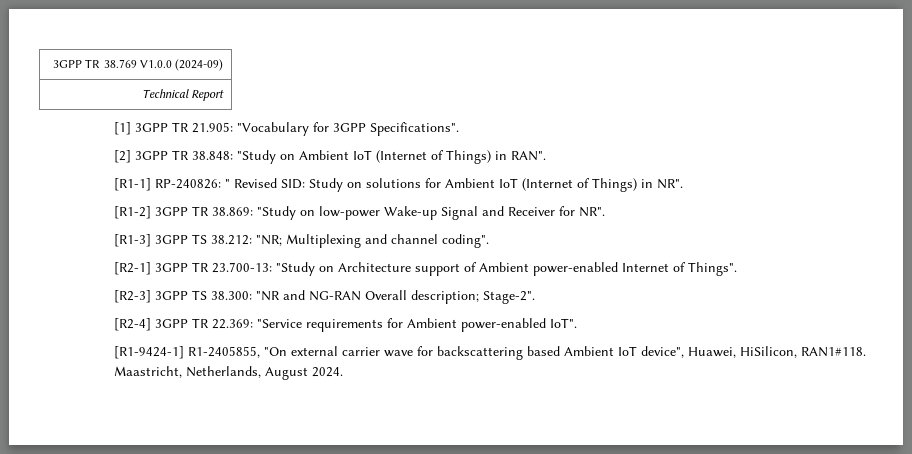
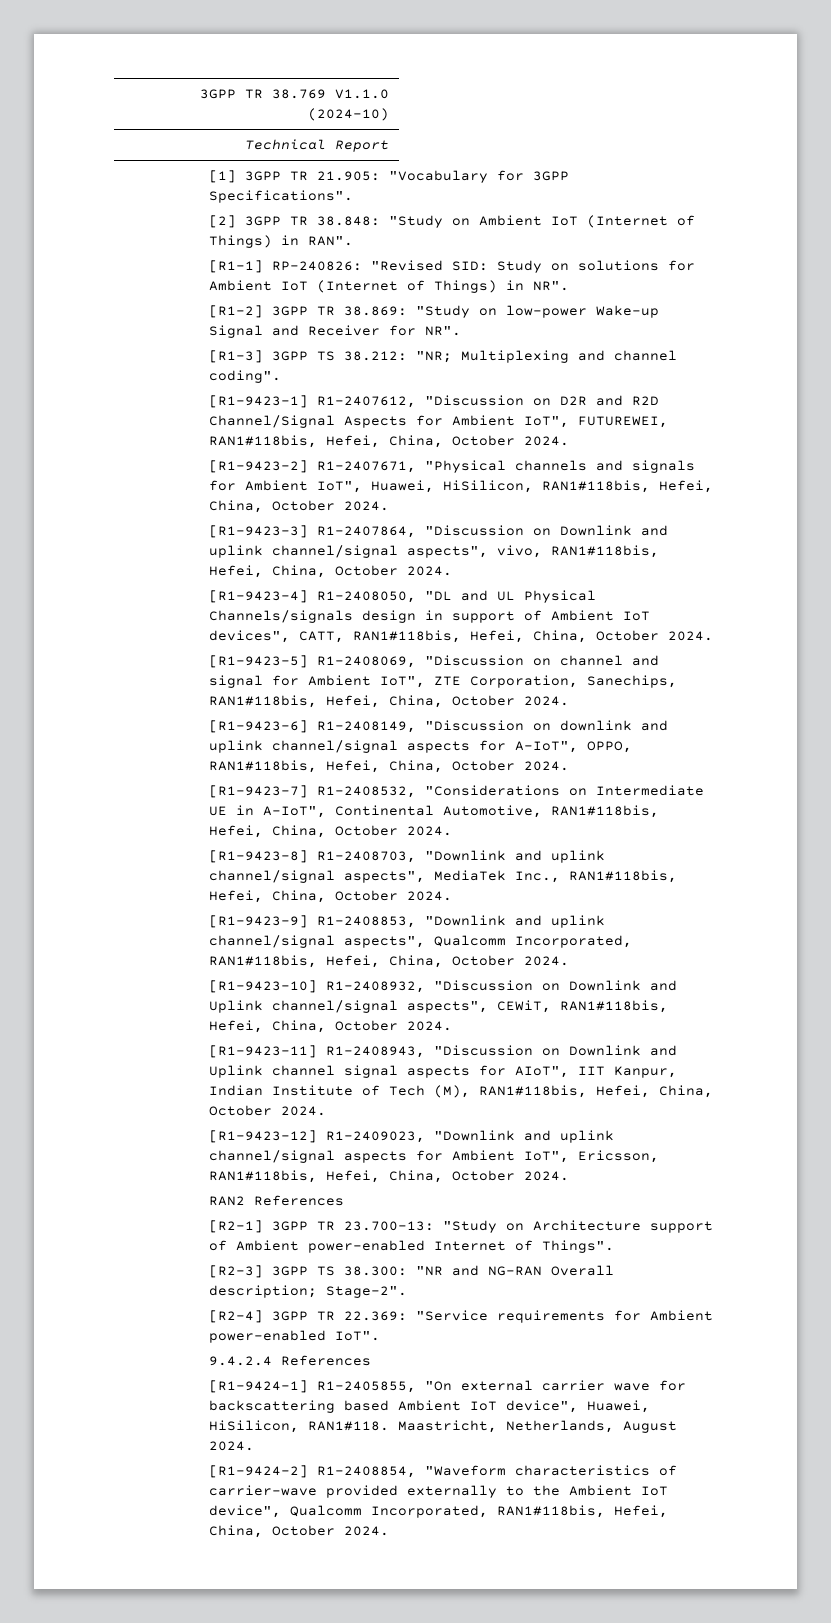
- 3GPP TR 38.769 V1.0.0 (2024-09)
+ 3GPP TR 38.769 V1.1.0 (2024-10)
- [R1-1] RP-240826: " Revised SID: Study on solutions for Ambient IoT (Internet of Things) in NR".
+ [R1-1] RP-240826: "Revised SID: Study on solutions for Ambient IoT (Internet of Things) in NR".
+ [R1-9423-1] R1-2407612, "Discussion on D2R and R2D Channel/Signal Aspects for Ambient IoT", FUTUREWEI, RAN1#118bis, Hefei, China, October 2024.
+ [R1-9423-2] R1-2407671, "Physical channels and signals for Ambient IoT", Huawei, HiSilicon, RAN1#118bis, Hefei, China, October 2024.
+ [R1-9423-3] R1-2407864, "Discussion on Downlink and uplink channel/signal aspects", vivo, RAN1#118bis, Hefei, China, October 2024.
+ [R1-9423-4] R1-2408050, "DL and UL Physical Channels/signals design in support of Ambient IoT devices", CATT, RAN1#118bis, Hefei, China, October 2024.
+ [R1-9423-5] R1-2408069, "Discussion on channel and signal for Ambient IoT", ZTE Corporation, Sanechips, RAN1#118bis, Hefei, China, October 2024.
+ [R1-9423-6] R1-2408149, "Discussion on downlink and uplink channel/signal aspects for A-IoT", OPPO, RAN1#118bis, Hefei, China, October 2024.
+ [R1-9423-7] R1-2408532, "Considerations on Intermediate UE in A-IoT", Continental Automotive, RAN1#118bis, Hefei, China, October 2024.
+ [R1-9423-8] R1-2408703, "Downlink and uplink channel/signal aspects", MediaTek Inc., RAN1#118bis, Hefei, China, October 2024.
+ [R1-9423-9] R1-2408853, "Downlink and uplink channel/signal aspects", Qualcomm Incorporated, RAN1#118bis, Hefei, China, October 2024.
+ [R1-9423-10] R1-2408932, "Discussion on Downlink and Uplink channel/signal aspects", CEWiT, RAN1#118bis, Hefei, China, October 2024.
+ [R1-9423-11] R1-2408943, "Discussion on Downlink and Uplink channel signal aspects for AIoT", IIT Kanpur, Indian Institute of Tech (M), RAN1#118bis, Hefei, China, October 2024.
+ [R1-9423-12] R1-2409023, "Downlink and uplink channel/signal aspects for Ambient IoT", Ericsson, RAN1#118bis, Hefei, China, October 2024.
+ RAN2 References
+ 9.4.2.4 References
+ [R1-9424-2] R1-2408854, "Waveform characteristics of carrier-wave provided externally to the Ambient IoT device", Qualcomm Incorporated, RAN1#118bis, Hefei, China, October 2024.

